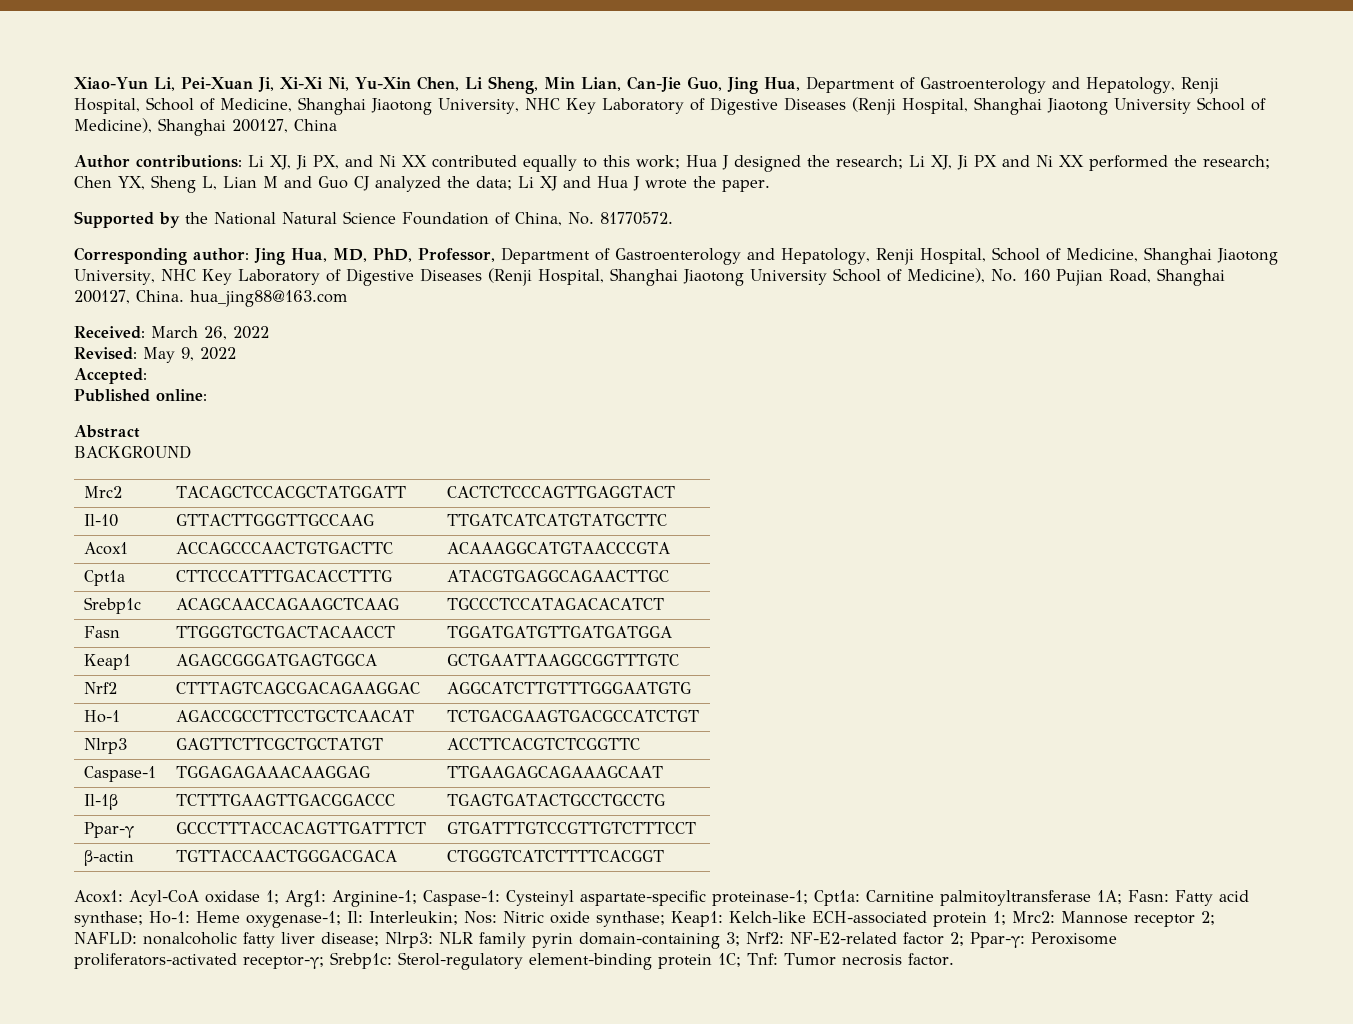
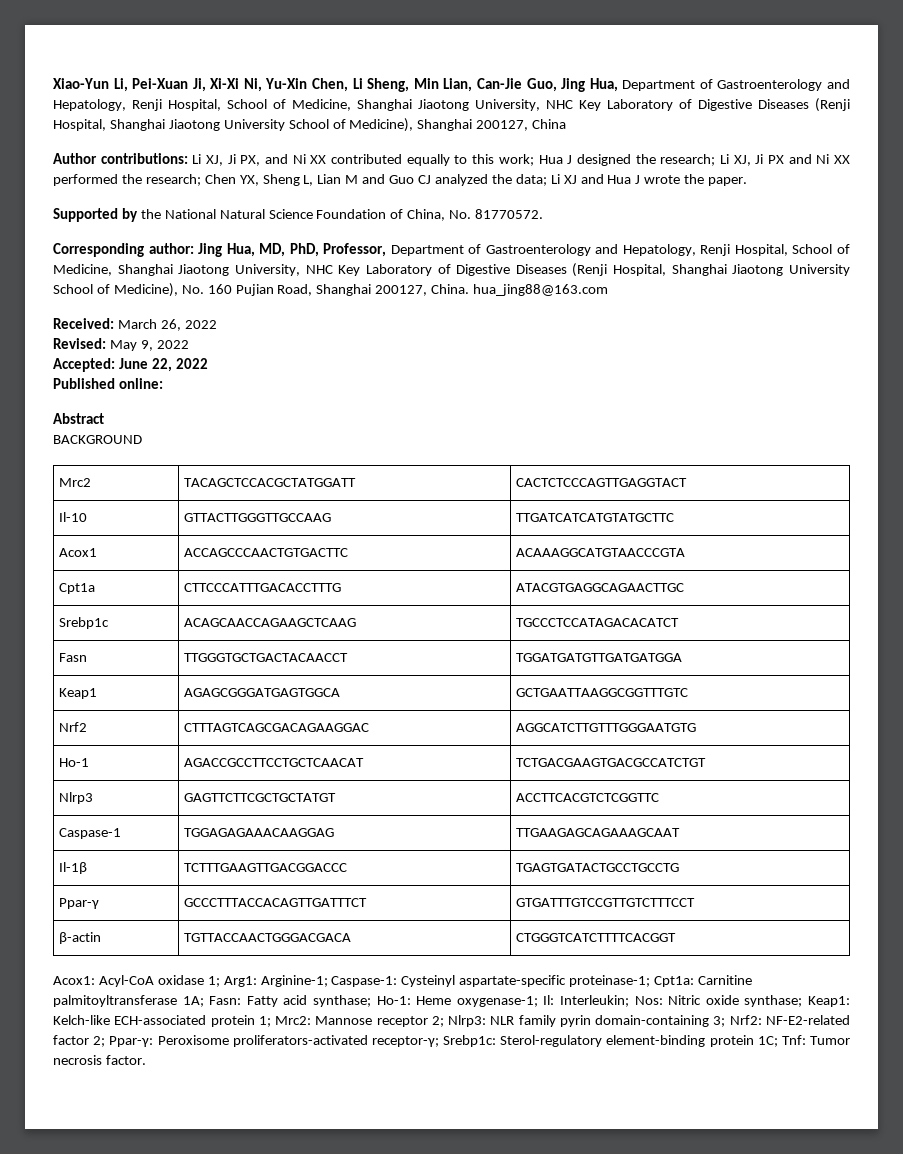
- Accepted:
+ Accepted: June 22, 2022
- Acox1: Acyl-CoA oxidase 1; Arg1: Arginine-1; Caspase-1: Cysteinyl aspartate-specific proteinase-1; Cpt1a: Carnitine palmitoyltransferase 1A; Fasn: Fatty acid synthase; Ho-1: Heme oxygenase-1; Il: Interleukin; Nos: Nitric oxide synthase; Keap1: Kelch-like ECH-associated protein 1; Mrc2: Mannose receptor 2; NAFLD: nonalcoholic fatty liver disease; Nlrp3: NLR family pyrin domain-containing 3; Nrf2: NF-E2-related factor 2; Ppar-γ: Peroxisome proliferators-activated receptor-γ; Srebp1c: Sterol-regulatory element-binding protein 1C; Tnf: Tumor necrosis factor.
+ Acox1: Acyl-CoA oxidase 1; Arg1: Arginine-1; Caspase-1: Cysteinyl aspartate-specific proteinase-1; Cpt1a: Carnitine palmitoyltransferase 1A; Fasn: Fatty acid synthase; Ho-1: Heme oxygenase-1; Il: Interleukin; Nos: Nitric oxide synthase; Keap1: Kelch-like ECH-associated protein 1; Mrc2: Mannose receptor 2; Nlrp3: NLR family pyrin domain-containing 3; Nrf2: NF-E2-related factor 2; Ppar-γ: Peroxisome proliferators-activated receptor-γ; Srebp1c: Sterol-regulatory element-binding protein 1C; Tnf: Tumor necrosis factor.

